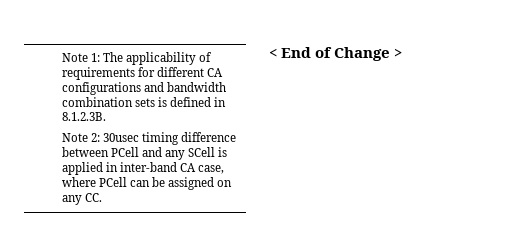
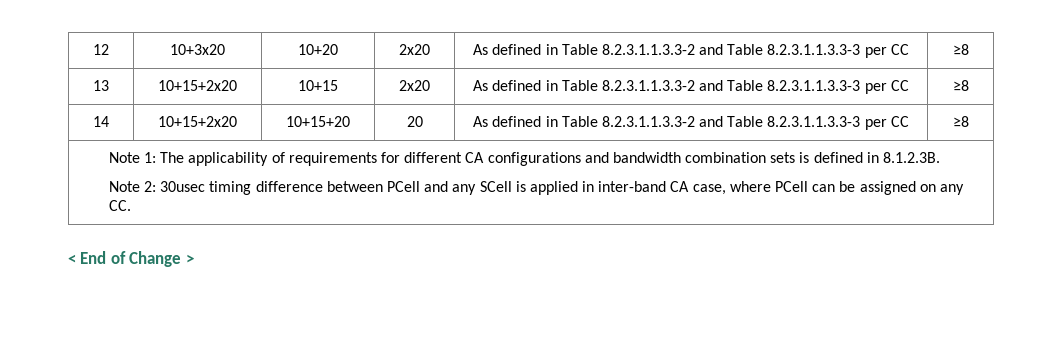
+ 12 | 10+3x20 | 10+20 | 2x20 | As defined in Table 8.2.3.1.1.3.3-2 and Table 8.2.3.1.1.3.3-3 per CC | ≥8
+ 13 | 10+15+2x20 | 10+15 | 2x20 | As defined in Table 8.2.3.1.1.3.3-2 and Table 8.2.3.1.1.3.3-3 per CC | ≥8
+ 14 | 10+15+2x20 | 10+15+20 | 20 | As defined in Table 8.2.3.1.1.3.3-2 and Table 8.2.3.1.1.3.3-3 per CC | ≥8

